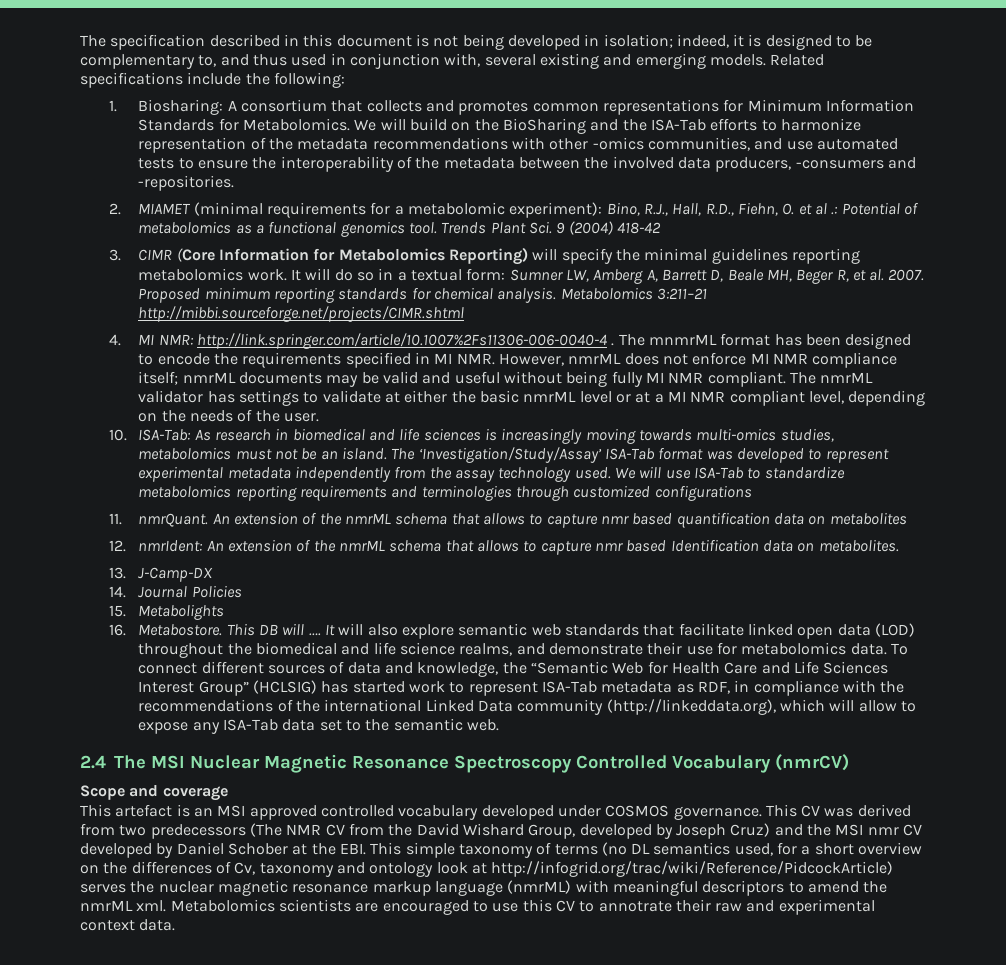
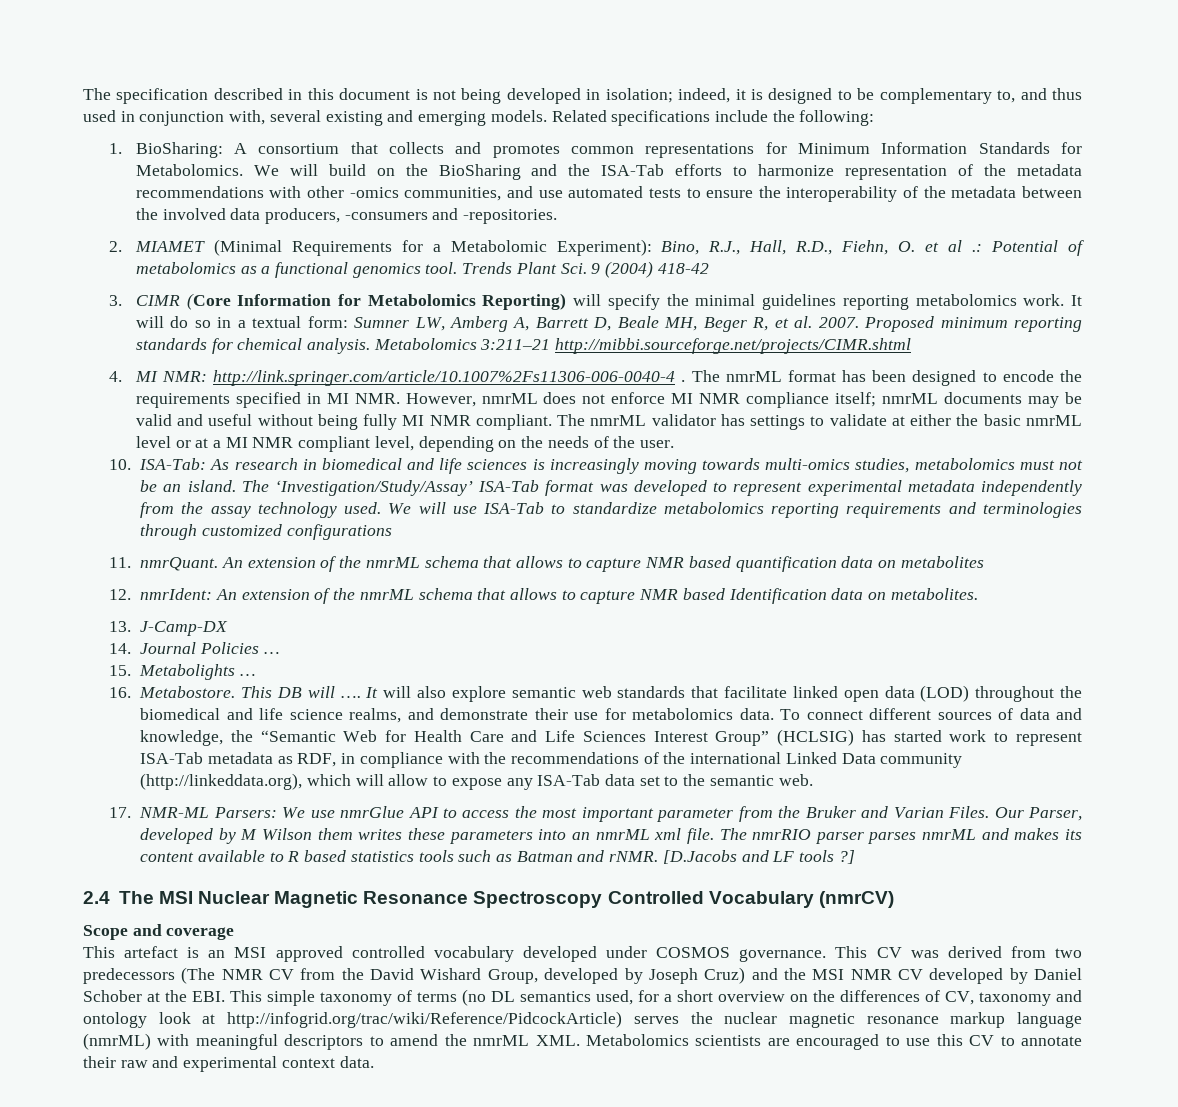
- 1. Biosharing: A consortium that collects and promotes common representations for Minimum Information Standards for Metabolomics.
+ 1. BioSharing: A consortium that collects and promotes common representations for Minimum Information Standards for Metabolomics.
- 2. MIAMET (minimal requirements for a metabolomic experiment): Bino, R.J., Hall, R.D., Fiehn, O. et al .: Potential of metabolomics as a functional genomics tool.
+ 2. MIAMET (Minimal Requirements for a Metabolomic Experiment): Bino, R.J., Hall, R.D., Fiehn, O. et al .: Potential of metabolomics as a functional genomics tool.
- The mnmrML format has been designed to encode the requirements specified in MI NMR. However, nmrML does not enforce MI NMR compliance itself; nmrML documents may be valid and useful without being fully MI NMR compliant.
+ The nmrML format has been designed to encode the requirements specified in MI NMR. However, nmrML does not enforce MI NMR compliance itself; nmrML documents may be valid and useful without being fully MI NMR compliant.
- An extension of the nmrML schema that allows to capture nmr based quantification data on metabolites
+ An extension of the nmrML schema that allows to capture NMR based quantification data on metabolites
- 12. nmrIdent: An extension of the nmrML schema that allows to capture nmr based Identification data on metabolites.
+ 12. nmrIdent: An extension of the nmrML schema that allows to capture NMR based Identification data on metabolites.
- 14. Journal Policies
+ 14. Journal Policies …
- 15. Metabolights
+ 15. Metabolights …
+ 17. NMR-ML Parsers: We use nmrGlue API to access the most important parameter from the Bruker and Varian Files. Our Parser, developed by M Wilson them writes these parameters into an nmrML xml file. The nmrRIO parser parses nmrML and makes its content available to R based statistics tools such as Batman and rNMR. [D.Jacobs and LF tools ?]
- This CV was derived from two predecessors (The NMR CV from the David Wishard Group, developed by Joseph Cruz) and the MSI nmr CV developed by Daniel Schober at the EBI. This simple taxonomy of terms (no DL semantics used, for a short overview on the differences of Cv, taxonomy and ontology look at http://infogrid.org/trac/wiki/Reference/PidcockArticle) serves the nuclear magnetic resonance markup language (nmrML) with meaningful descriptors to amend the nmrML xml. Metabolomics scientists are encouraged to use this CV to annotrate their raw and experimental context data.
+ This CV was derived from two predecessors (The NMR CV from the David Wishard Group, developed by Joseph Cruz) and the MSI NMR CV developed by Daniel Schober at the EBI. This simple taxonomy of terms (no DL semantics used, for a short overview on the differences of CV, taxonomy and ontology look at http://infogrid.org/trac/wiki/Reference/PidcockArticle) serves the nuclear magnetic resonance markup language (nmrML) with meaningful descriptors to amend the nmrML XML. Metabolomics scientists are encouraged to use this CV to annotate their raw and experimental context data.

